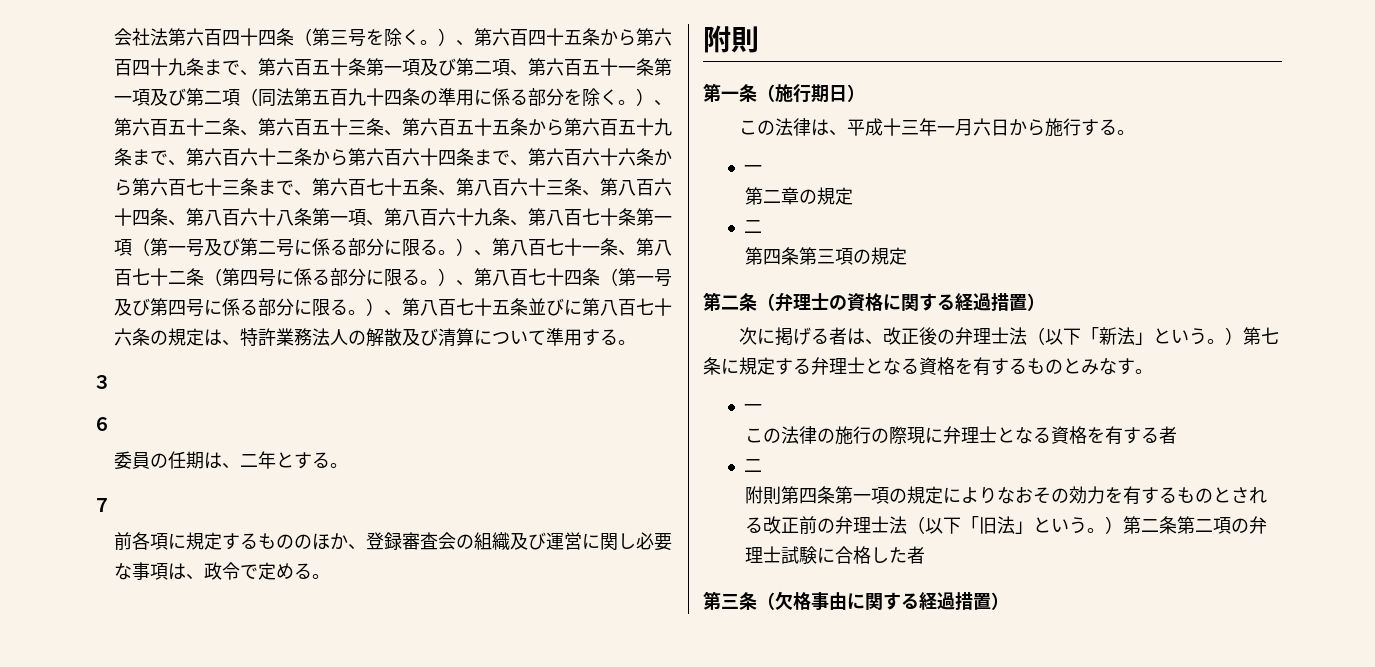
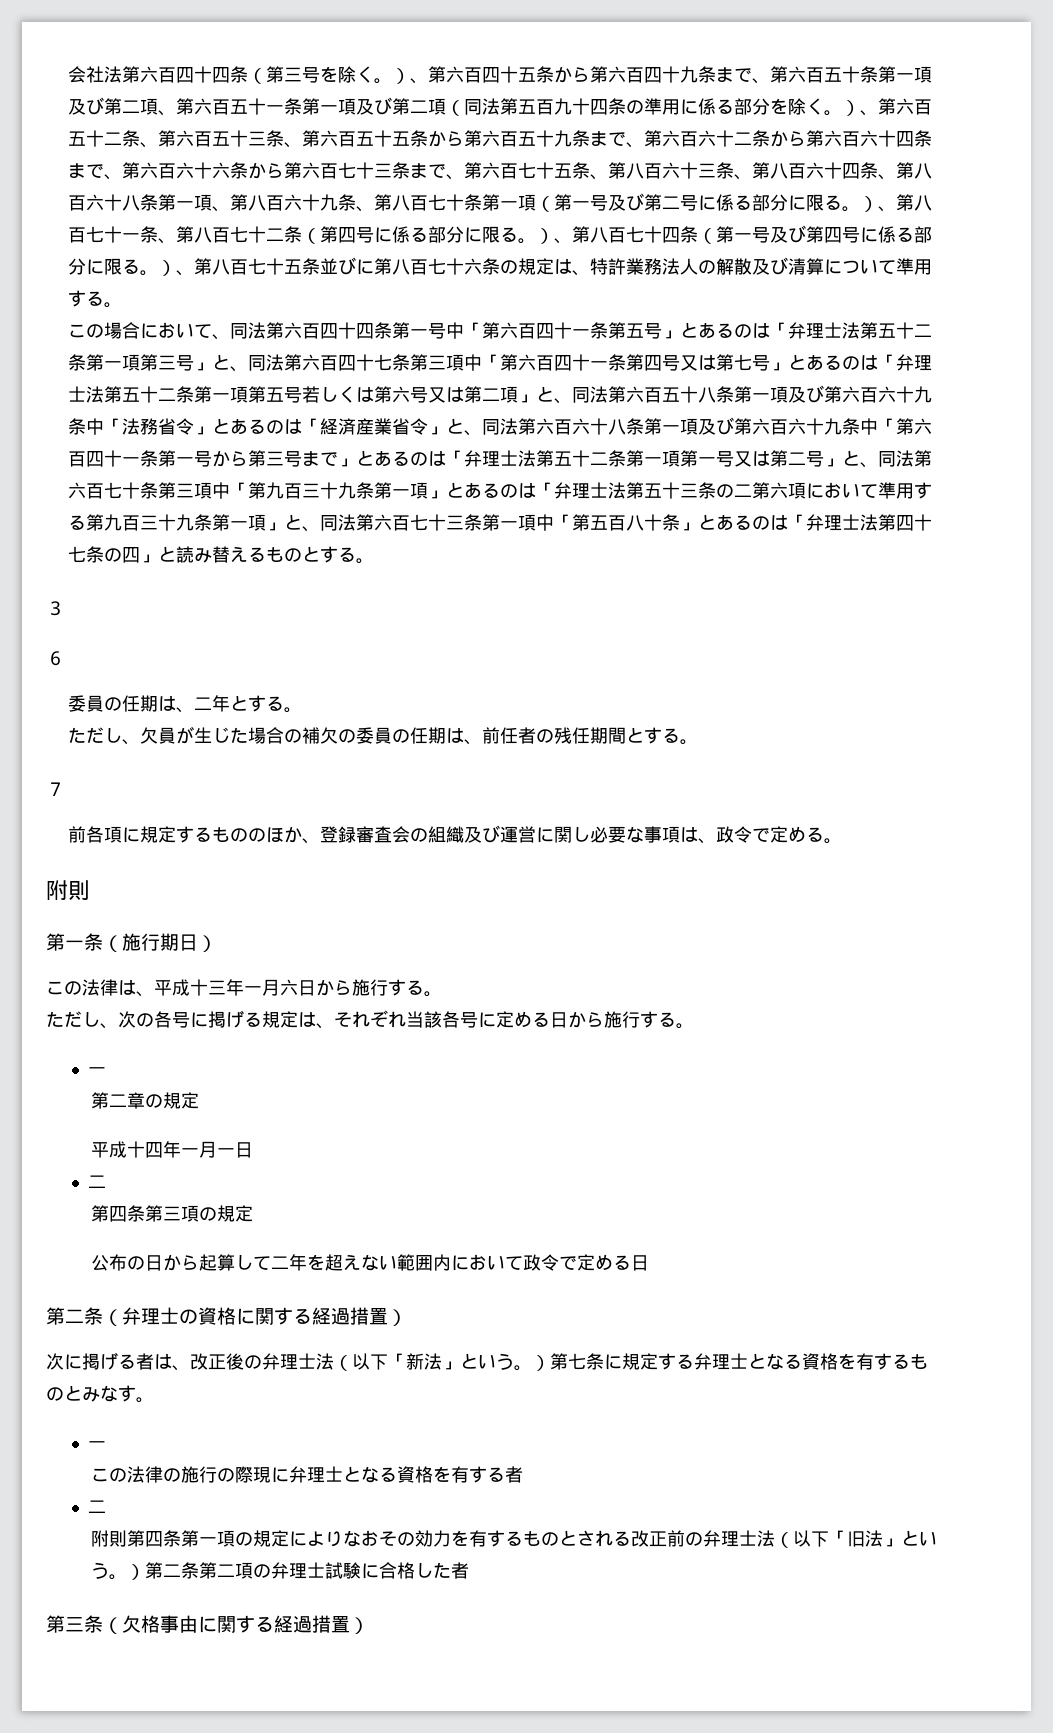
+ この場合において、同法第六百四十四条第一号中「第六百四十一条第五号」とあるのは「弁理士法第五十二条第一項第三号」と、同法第六百四十七条第三項中「第六百四十一条第四号又は第七号」とあるのは「弁理士法第五十二条第一項第五号若しくは第六号又は第二項」と、同法第六百五十八条第一項及び第六百六十九条中「法務省令」とあるのは「経済産業省令」と、同法第六百六十八条第一項及び第六百六十九条中「第六百四十一条第一号から第三号まで」とあるのは「弁理士法第五十二条第一項第一号又は第二号」と、同法第六百七十条第三項中「第九百三十九条第一項」とあるのは「弁理士法第五十三条の二第六項において準用する第九百三十九条第一項」と、同法第六百七十三条第一項中「第五百八十条」とあるのは「弁理士法第四十七条の四」と読み替えるものとする。
+ ただし、欠員が生じた場合の補欠の委員の任期は、前任者の残任期間とする。
+ ただし、次の各号に掲げる規定は、それぞれ当該各号に定める日から施行する。
+ 平成十四年一月一日
+ 公布の日から起算して二年を超えない範囲内において政令で定める日

